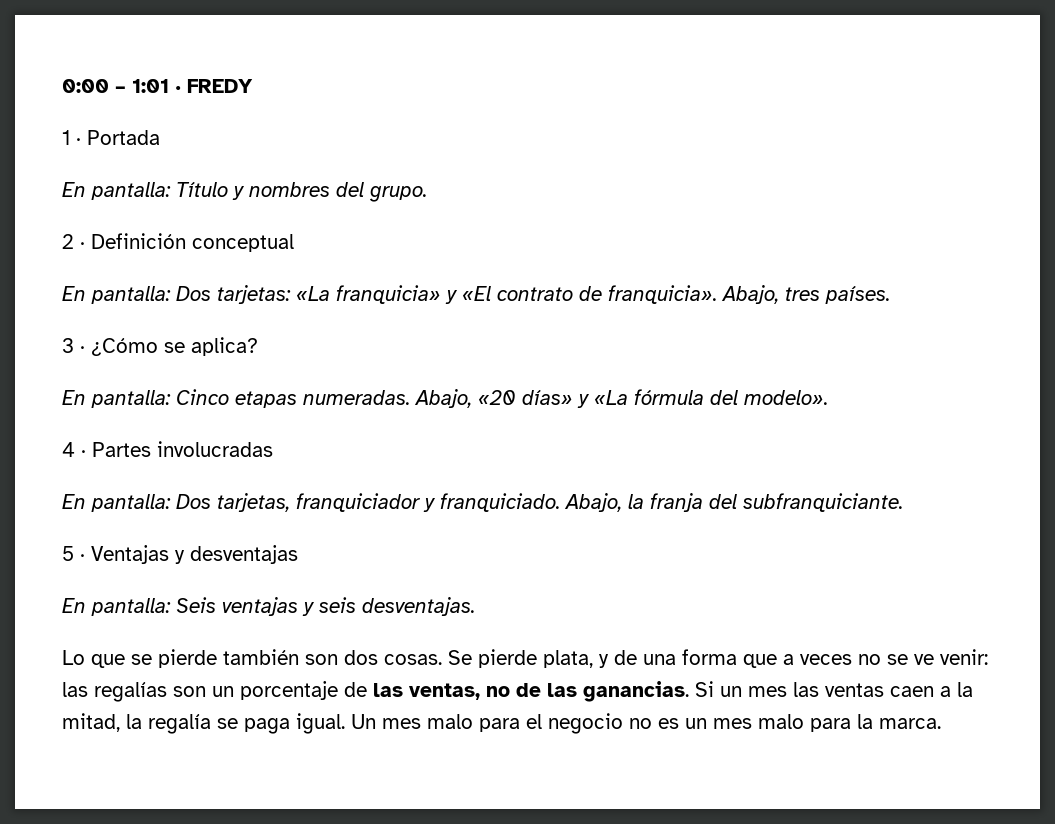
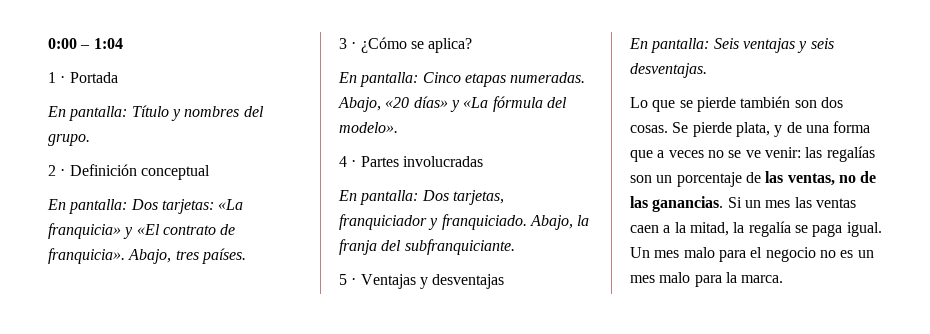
- 0:00 – 1:01 · FREDY
+ 0:00 – 1:04

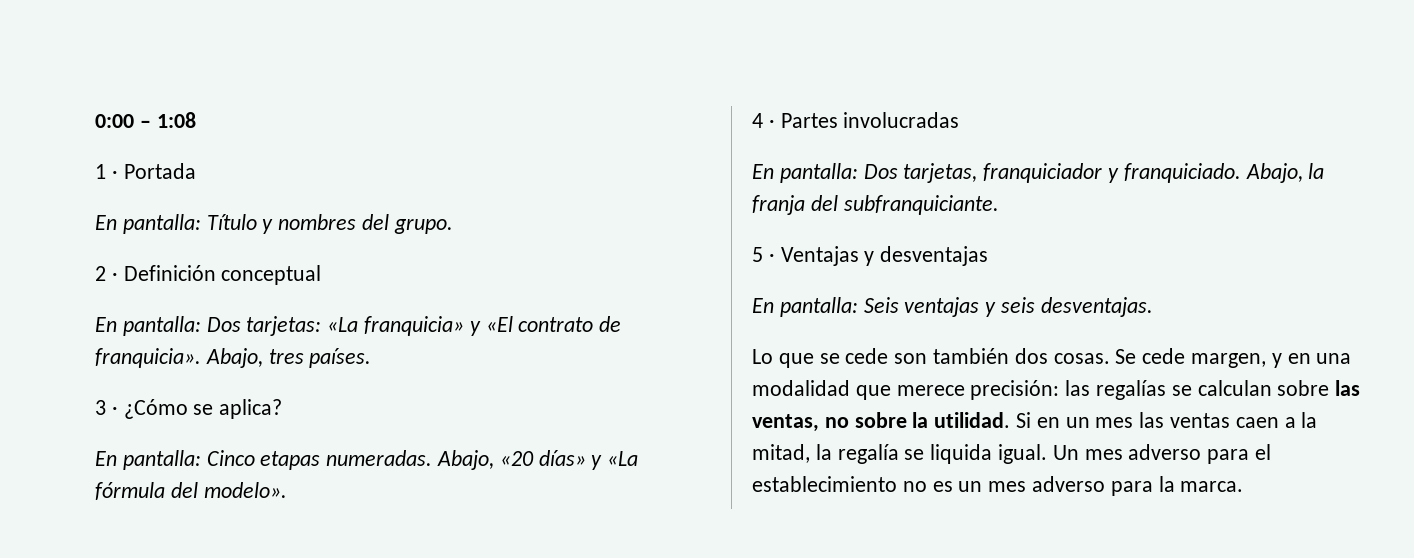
- 0:00 – 1:04
+ 0:00 – 1:08
- Lo que se pierde también son dos cosas. Se pierde plata, y de una forma que a veces no se ve venir: las regalías son un porcentaje de las ventas, no de las ganancias. Si un mes las ventas caen a la mitad, la regalía se paga igual.
+ Lo que se cede son también dos cosas. Se cede margen, y en una modalidad que merece precisión: las regalías se calculan sobre las ventas, no sobre la utilidad. Si en un mes las ventas caen a la mitad, la regalía se liquida igual.
- Un mes malo para el negocio no es un mes malo para la marca.
+ Un mes adverso para el establecimiento no es un mes adverso para la marca.

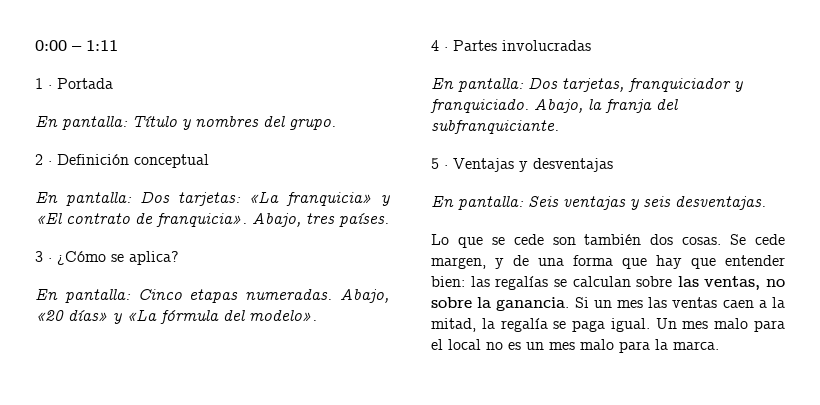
- 0:00 – 1:08
+ 0:00 – 1:11
- Se cede margen, y en una modalidad que merece precisión: las regalías se calculan sobre las ventas, no sobre la utilidad. Si en un mes las ventas caen a la mitad, la regalía se liquida igual.
+ Se cede margen, y de una forma que hay que entender bien: las regalías se calculan sobre las ventas, no sobre la ganancia. Si un mes las ventas caen a la mitad, la regalía se paga igual.
- Un mes adverso para el establecimiento no es un mes adverso para la marca.
+ Un mes malo para el local no es un mes malo para la marca.

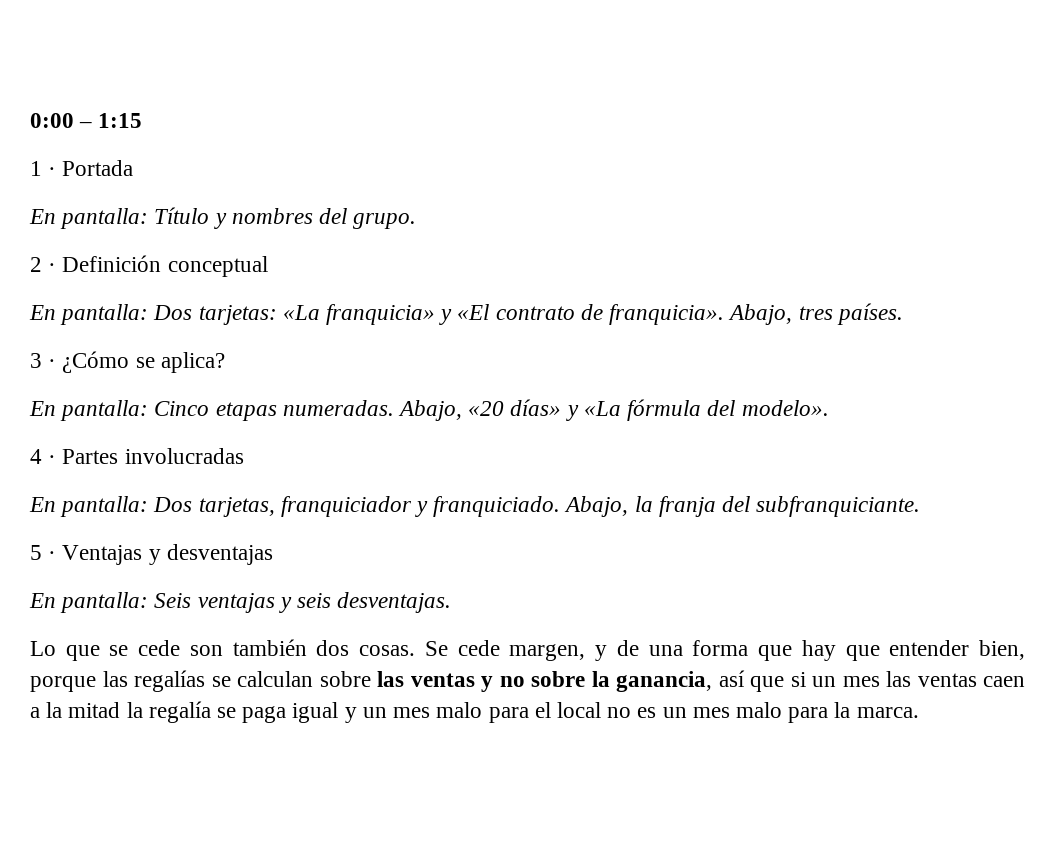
- 0:00 – 1:11
+ 0:00 – 1:15
- Se cede margen, y de una forma que hay que entender bien: las regalías se calculan sobre las ventas, no sobre la ganancia. Si un mes las ventas caen a la mitad, la regalía se paga igual. Un mes malo para el local no es un mes malo para la marca.
+ Se cede margen, y de una forma que hay que entender bien, porque las regalías se calculan sobre las ventas y no sobre la ganancia, así que si un mes las ventas caen a la mitad la regalía se paga igual y un mes malo para el local no es un mes malo para la marca.

